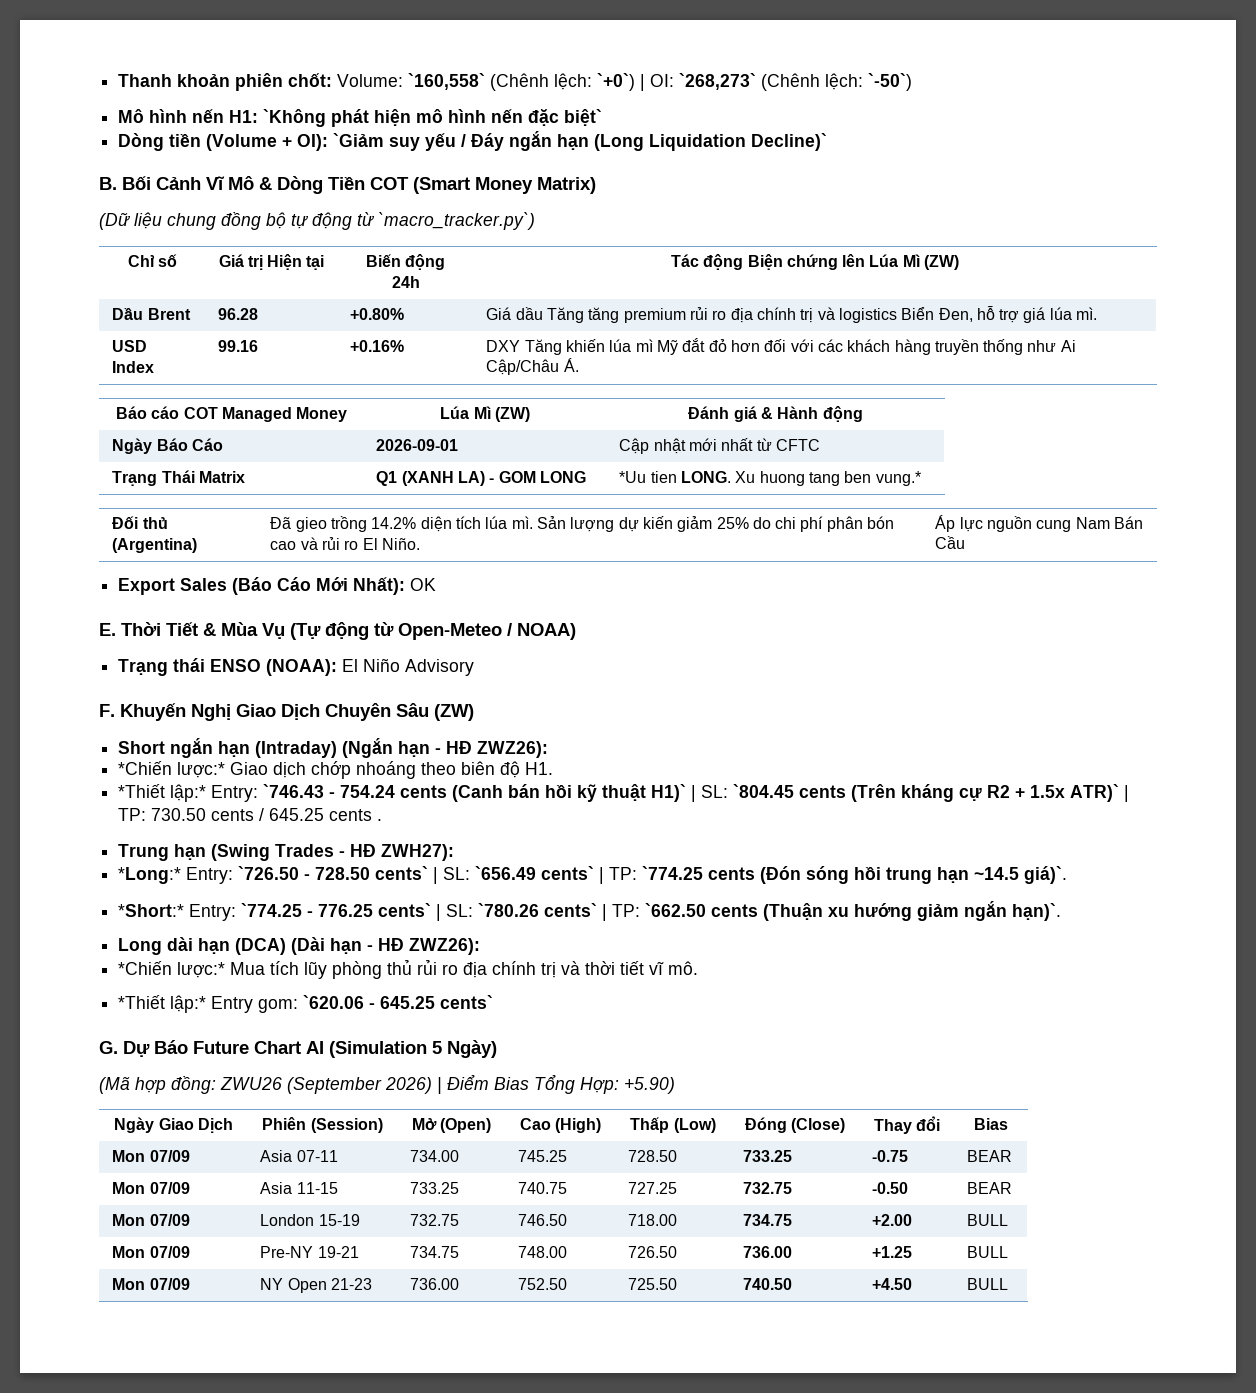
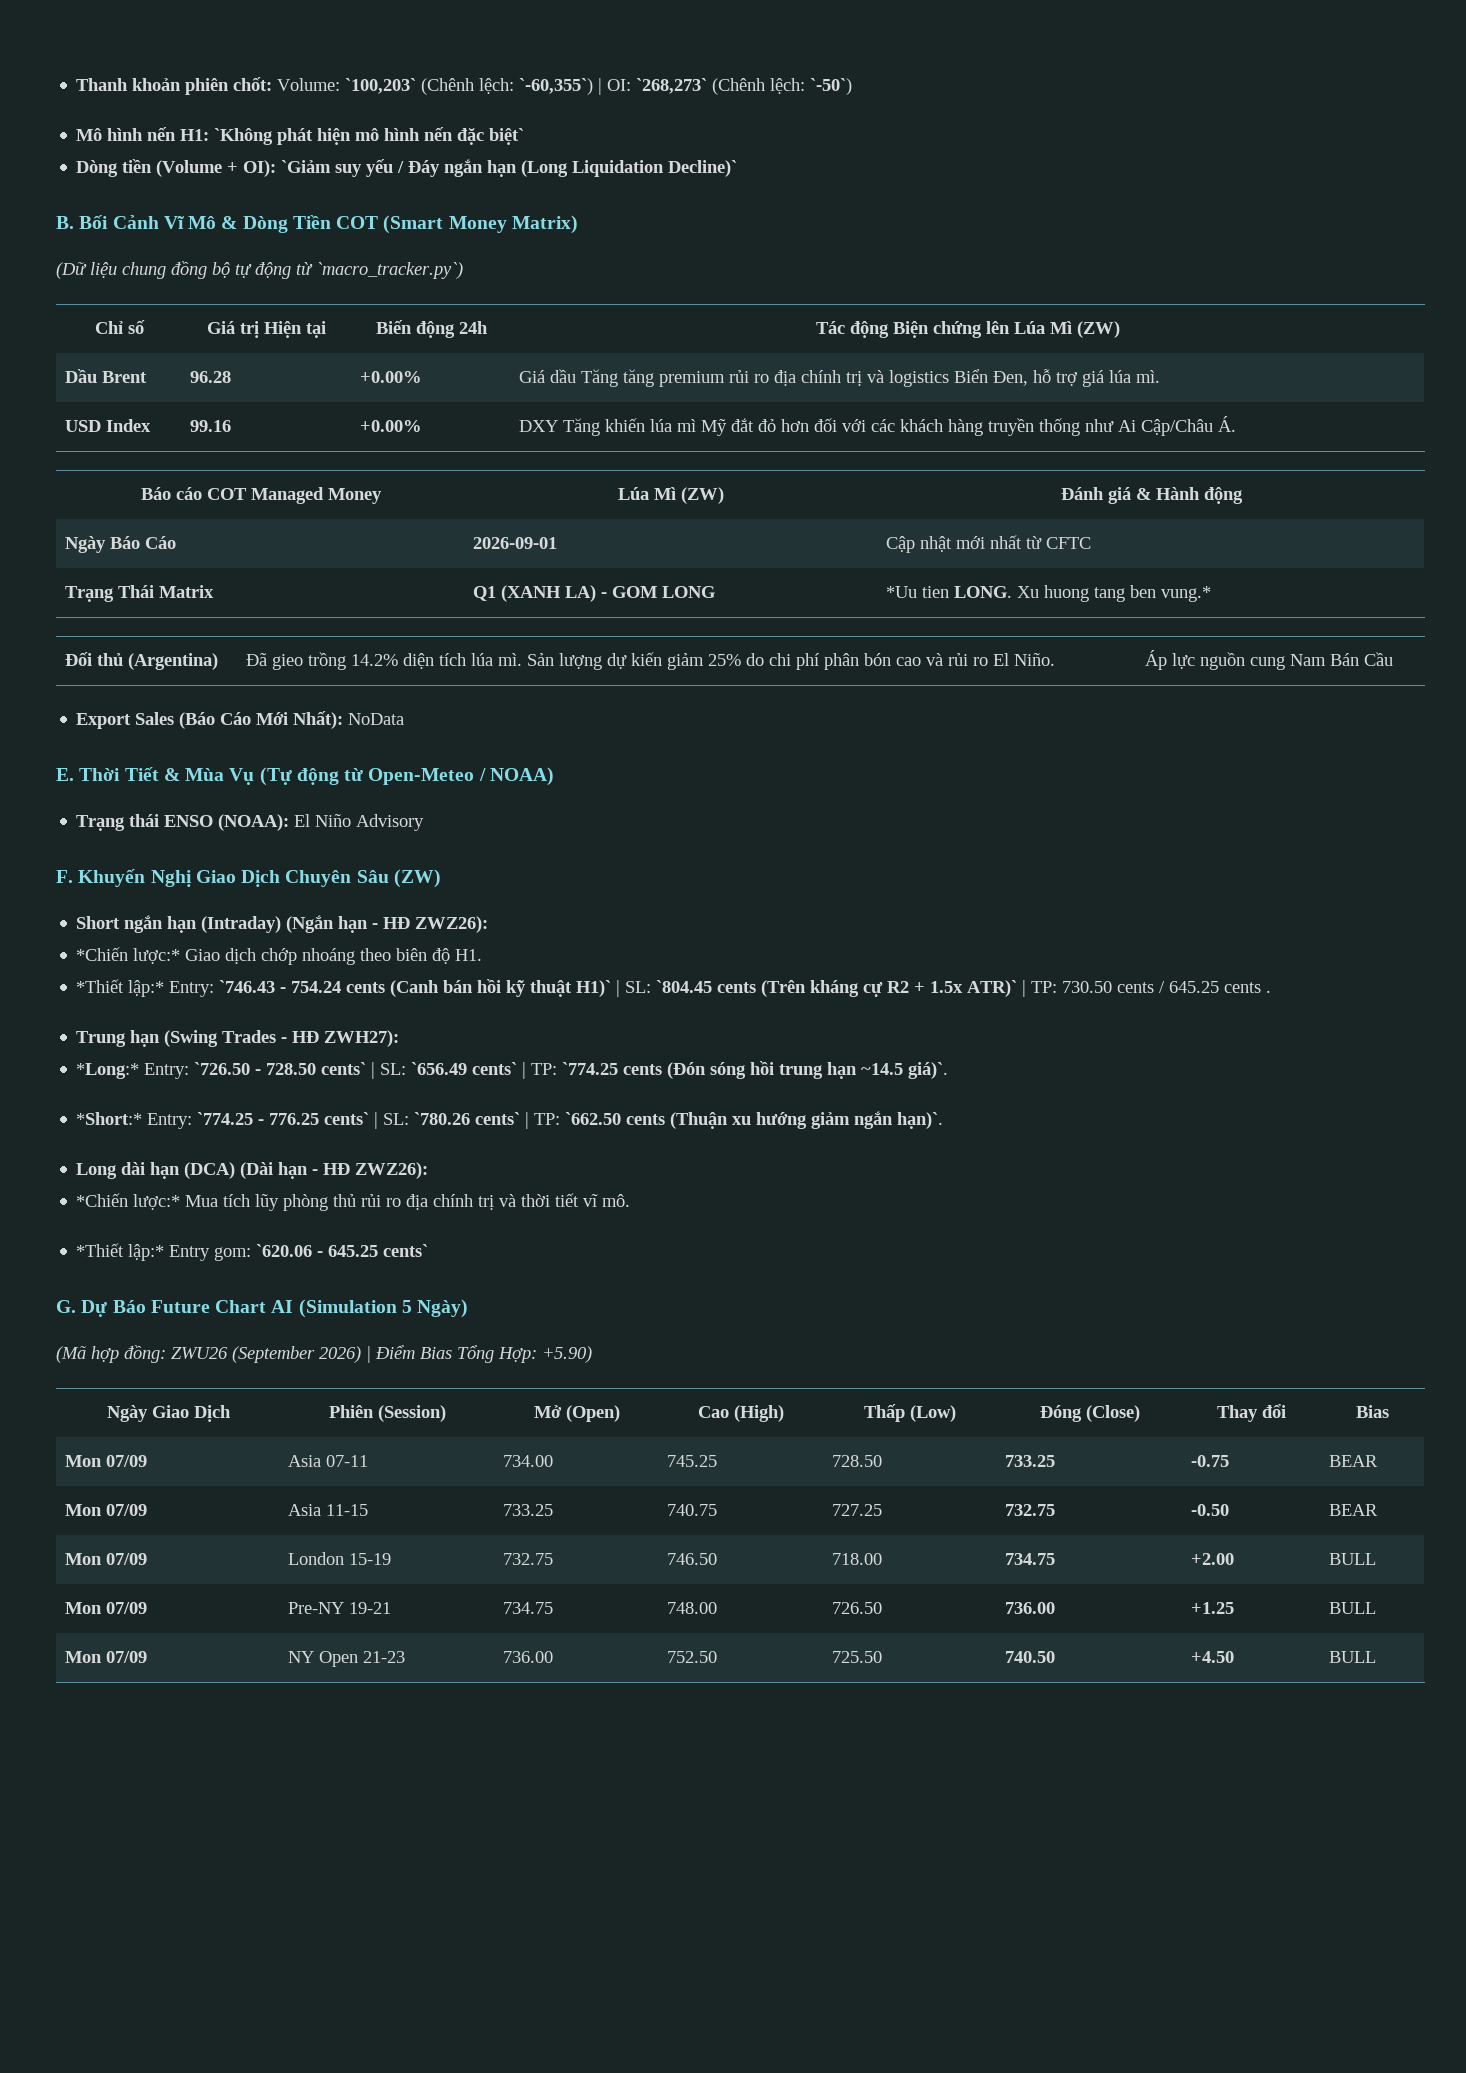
- Thanh khoản phiên chốt: Volume: `160,558` (Chênh lệch: `+0`) | OI: `268,273` (Chênh lệch: `-50`)
+ Thanh khoản phiên chốt: Volume: `100,203` (Chênh lệch: `-60,355`) | OI: `268,273` (Chênh lệch: `-50`)
- Dầu Brent | 96.28 | +0.80% | Giá dầu Tăng tăng premium rủi ro địa chính trị và logistics Biển Đen, hỗ trợ giá lúa mì.
+ Dầu Brent | 96.28 | +0.00% | Giá dầu Tăng tăng premium rủi ro địa chính trị và logistics Biển Đen, hỗ trợ giá lúa mì.
- USD Index | 99.16 | +0.16% | DXY Tăng khiến lúa mì Mỹ đắt đỏ hơn đối với các khách hàng truyền thống như Ai Cập/Châu Á.
+ USD Index | 99.16 | +0.00% | DXY Tăng khiến lúa mì Mỹ đắt đỏ hơn đối với các khách hàng truyền thống như Ai Cập/Châu Á.
- Export Sales (Báo Cáo Mới Nhất): OK
+ Export Sales (Báo Cáo Mới Nhất): NoData

